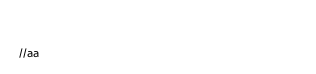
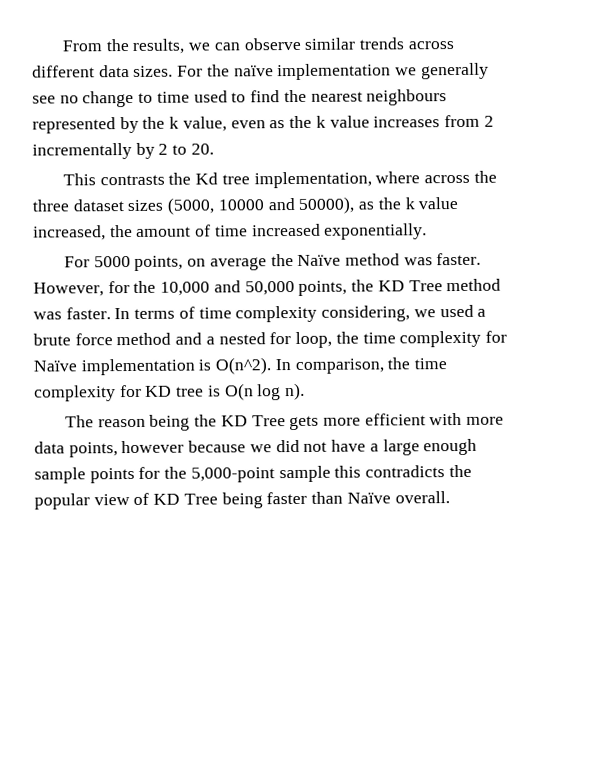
- //aa
+ From the results, we can observe similar trends across different data sizes. For the naïve implementation we generally see no change to time used to find the nearest neighbours represented by the k value, even as the k value increases from 2 incrementally by 2 to 20.
+ This contrasts the Kd tree implementation, where across the three dataset sizes (5000, 10000 and 50000), as the k value increased, the amount of time increased exponentially.
+ For 5000 points, on average the Naïve method was faster. However, for the 10,000 and 50,000 points, the KD Tree method was faster. In terms of time complexity considering, we used a brute force method and a nested for loop, the time complexity for Naïve implementation is O(n^2). In comparison, the time complexity for KD tree is O(n log n).
+ The reason being the KD Tree gets more efficient with more data points, however because we did not have a large enough sample points for the 5,000-point sample this contradicts the popular view of KD Tree being faster than Naïve overall.

